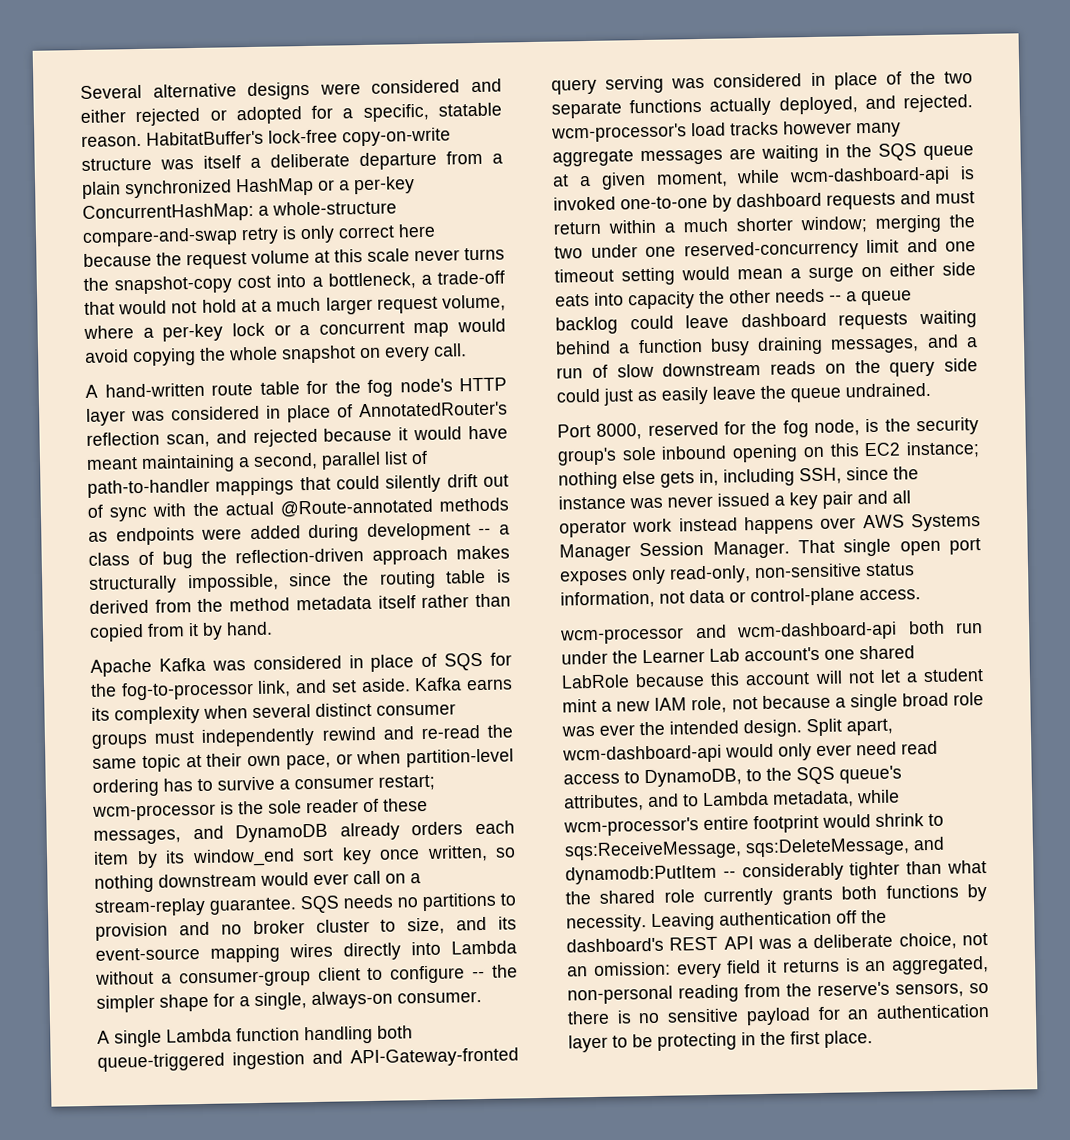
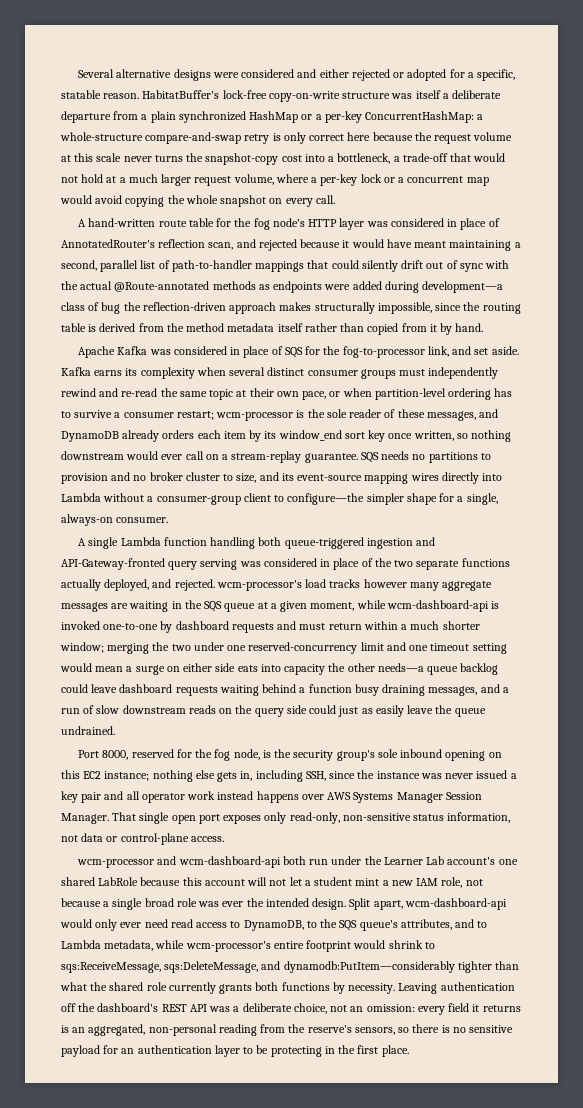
- A hand-written route table for the fog node's HTTP layer was considered in place of AnnotatedRouter's reflection scan, and rejected because it would have meant maintaining a second, parallel list of path-to-handler mappings that could silently drift out of sync with the actual @Route-annotated methods as endpoints were added during development -- a class of bug the reflection-driven approach makes structurally impossible, since the routing table is derived from the method metadata itself rather than copied from it by hand.
+ A hand-written route table for the fog node's HTTP layer was considered in place of AnnotatedRouter's reflection scan, and rejected because it would have meant maintaining a second, parallel list of path-to-handler mappings that could silently drift out of sync with the actual @Route-annotated methods as endpoints were added during development—a class of bug the reflection-driven approach makes structurally impossible, since the routing table is derived from the method metadata itself rather than copied from it by hand.
- SQS needs no partitions to provision and no broker cluster to size, and its event-source mapping wires directly into Lambda without a consumer-group client to configure -- the simpler shape for a single, always-on consumer.
+ SQS needs no partitions to provision and no broker cluster to size, and its event-source mapping wires directly into Lambda without a consumer-group client to configure—the simpler shape for a single, always-on consumer.
- merging the two under one reserved-concurrency limit and one timeout setting would mean a surge on either side eats into capacity the other needs -- a queue backlog could leave dashboard requests waiting behind a function busy draining messages, and a run of slow downstream reads on the query side could just as easily leave the queue undrained.
+ merging the two under one reserved-concurrency limit and one timeout setting would mean a surge on either side eats into capacity the other needs—a queue backlog could leave dashboard requests waiting behind a function busy draining messages, and a run of slow downstream reads on the query side could just as easily leave the queue undrained.
- Split apart, wcm-dashboard-api would only ever need read access to DynamoDB, to the SQS queue's attributes, and to Lambda metadata, while wcm-processor's entire footprint would shrink to sqs:ReceiveMessage, sqs:DeleteMessage, and dynamodb:PutItem -- considerably tighter than what the shared role currently grants both functions by necessity.
+ Split apart, wcm-dashboard-api would only ever need read access to DynamoDB, to the SQS queue's attributes, and to Lambda metadata, while wcm-processor's entire footprint would shrink to sqs:ReceiveMessage, sqs:DeleteMessage, and dynamodb:PutItem—considerably tighter than what the shared role currently grants both functions by necessity.

